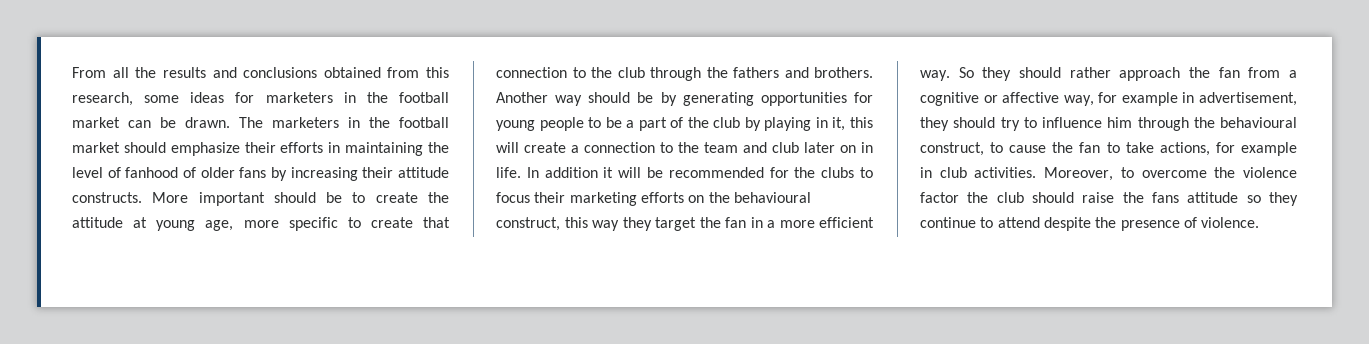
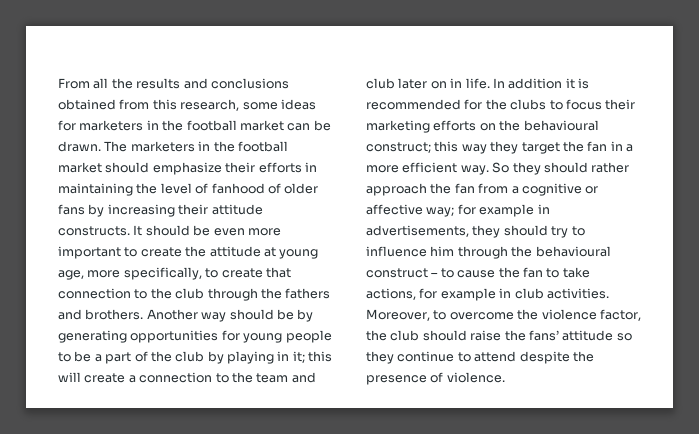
- More important should be to create the attitude at young age, more specific to create that connection to the club through the fathers and brothers.
+ It should be even more important to create the attitude at young age, more specifically, to create that connection to the club through the fathers and brothers.
- Another way should be by generating opportunities for young people to be a part of the club by playing in it, this will create a connection to the team and club later on in life.
+ Another way should be by generating opportunities for young people to be a part of the club by playing in it; this will create a connection to the team and club later on in life.
- In addition it will be recommended for the clubs to focus their marketing efforts on the behavioural construct, this way they target the fan in a more efficient way.
+ In addition it is recommended for the clubs to focus their marketing efforts on the behavioural construct; this way they target the fan in a more efficient way.
- So they should rather approach the fan from a cognitive or affective way, for example in advertisement, they should try to influence him through the behavioural construct, to cause the fan to take actions, for example in club activities.
+ So they should rather approach the fan from a cognitive or affective way; for example in advertisements, they should try to influence him through the behavioural construct – to cause the fan to take actions, for example in club activities.
- Moreover, to overcome the violence factor the club should raise the fans attitude so they continue to attend despite the presence of violence.
+ Moreover, to overcome the violence factor, the club should raise the fans’ attitude so they continue to attend despite the presence of violence.

